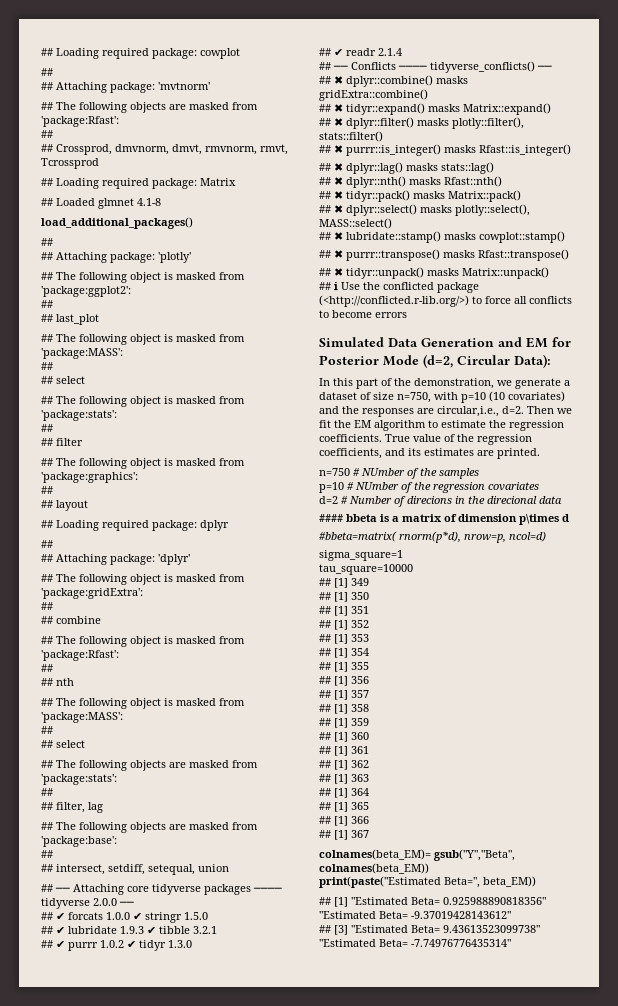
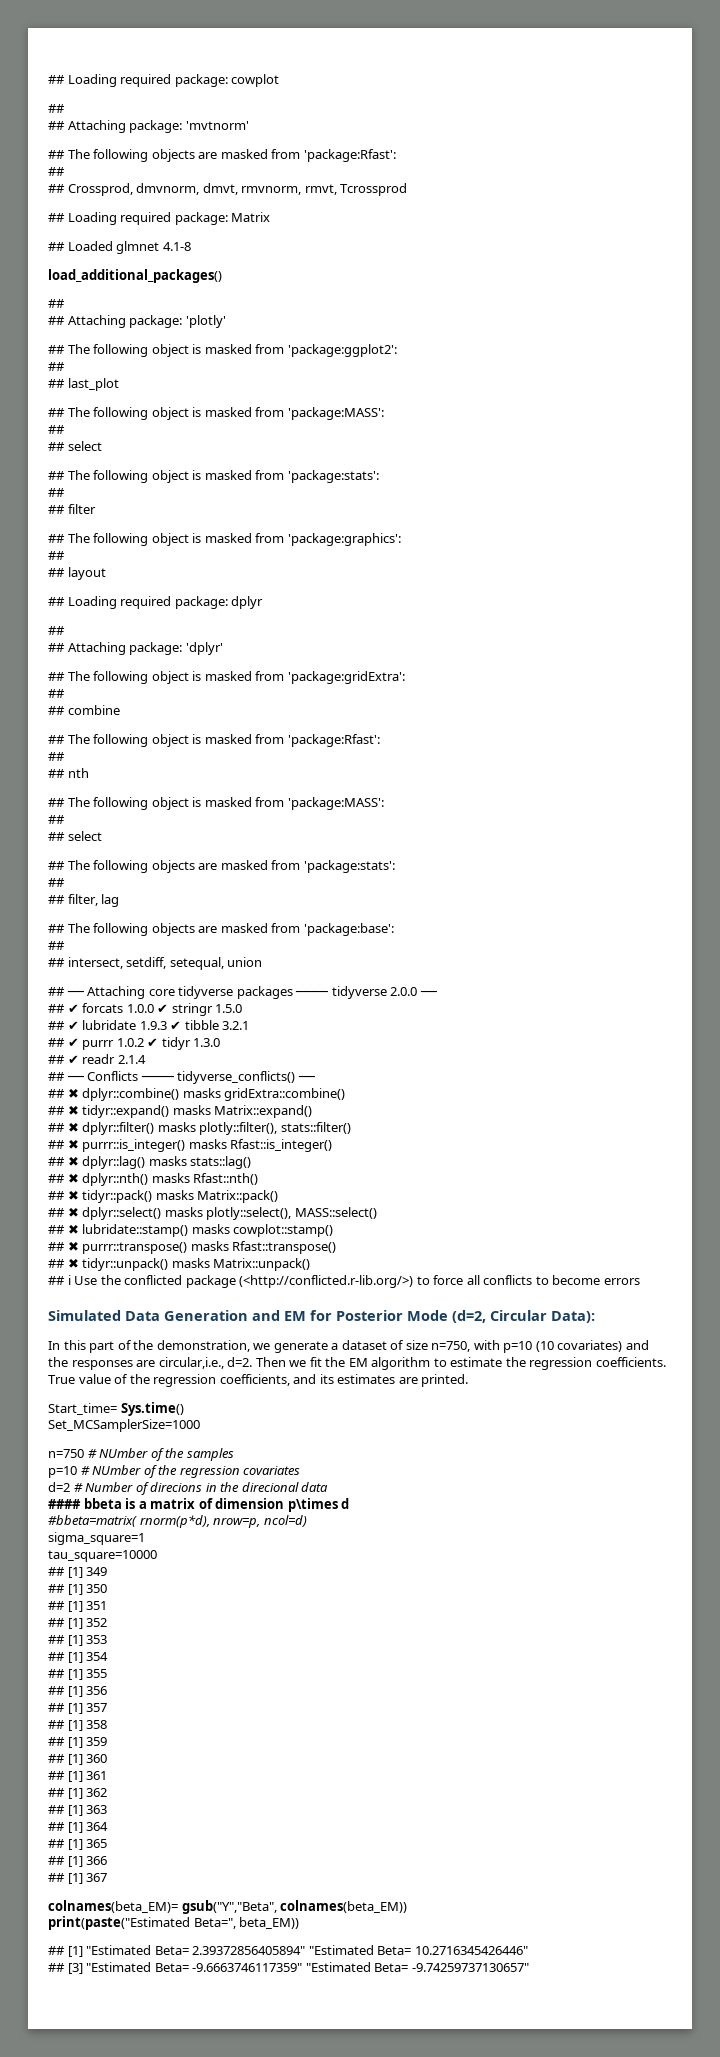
+ Start_time= Sys.time()
+ Set_MCSamplerSize=1000
- ## [1] "Estimated Beta= 0.925988890818356" "Estimated Beta= -9.37019428143612"
+ ## [1] "Estimated Beta= 2.39372856405894" "Estimated Beta= 10.2716345426446"
- ## [3] "Estimated Beta= 9.43613523099738" "Estimated Beta= -7.74976776435314"
+ ## [3] "Estimated Beta= -9.6663746117359" "Estimated Beta= -9.74259737130657"

